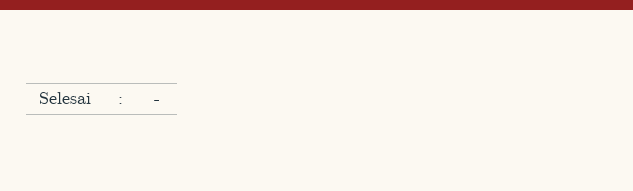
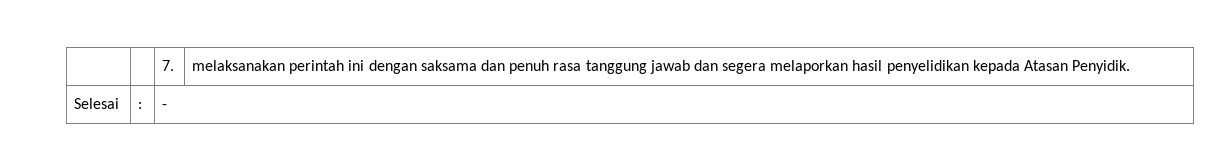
+ | | 7. | melaksanakan perintah ini dengan saksama dan penuh rasa tanggung jawab dan segera melaporkan hasil penyelidikan kepada Atasan Penyidik.

